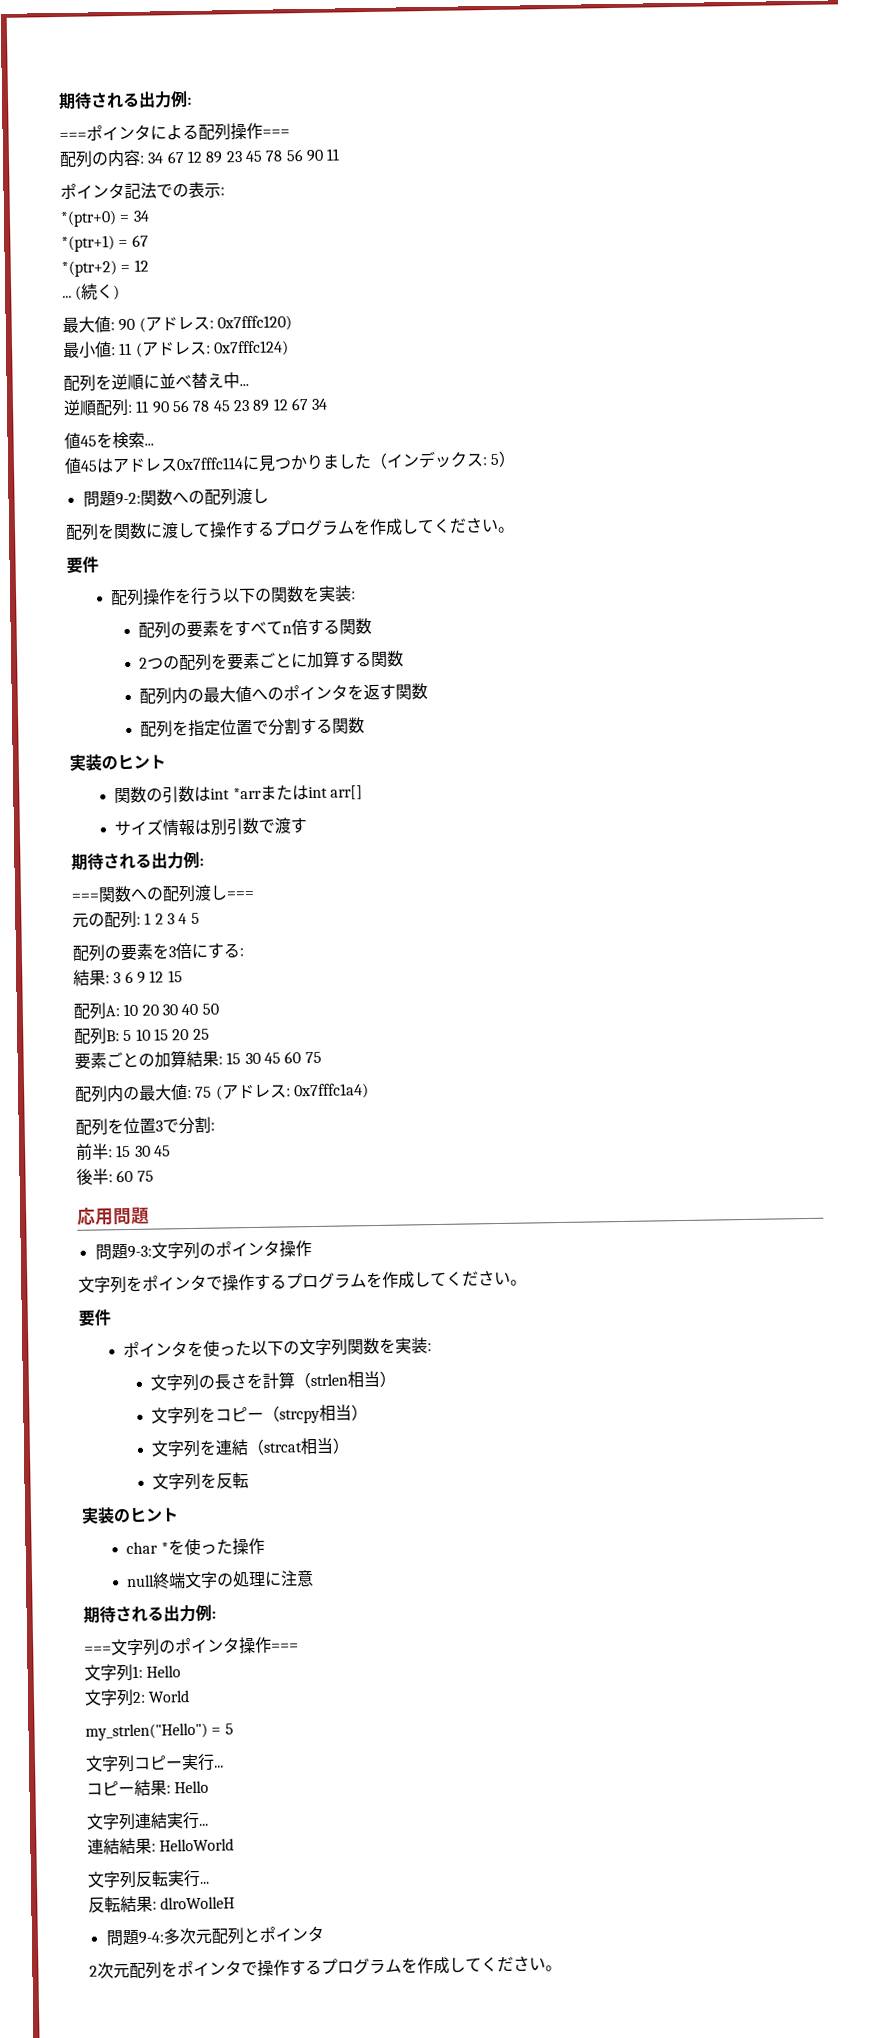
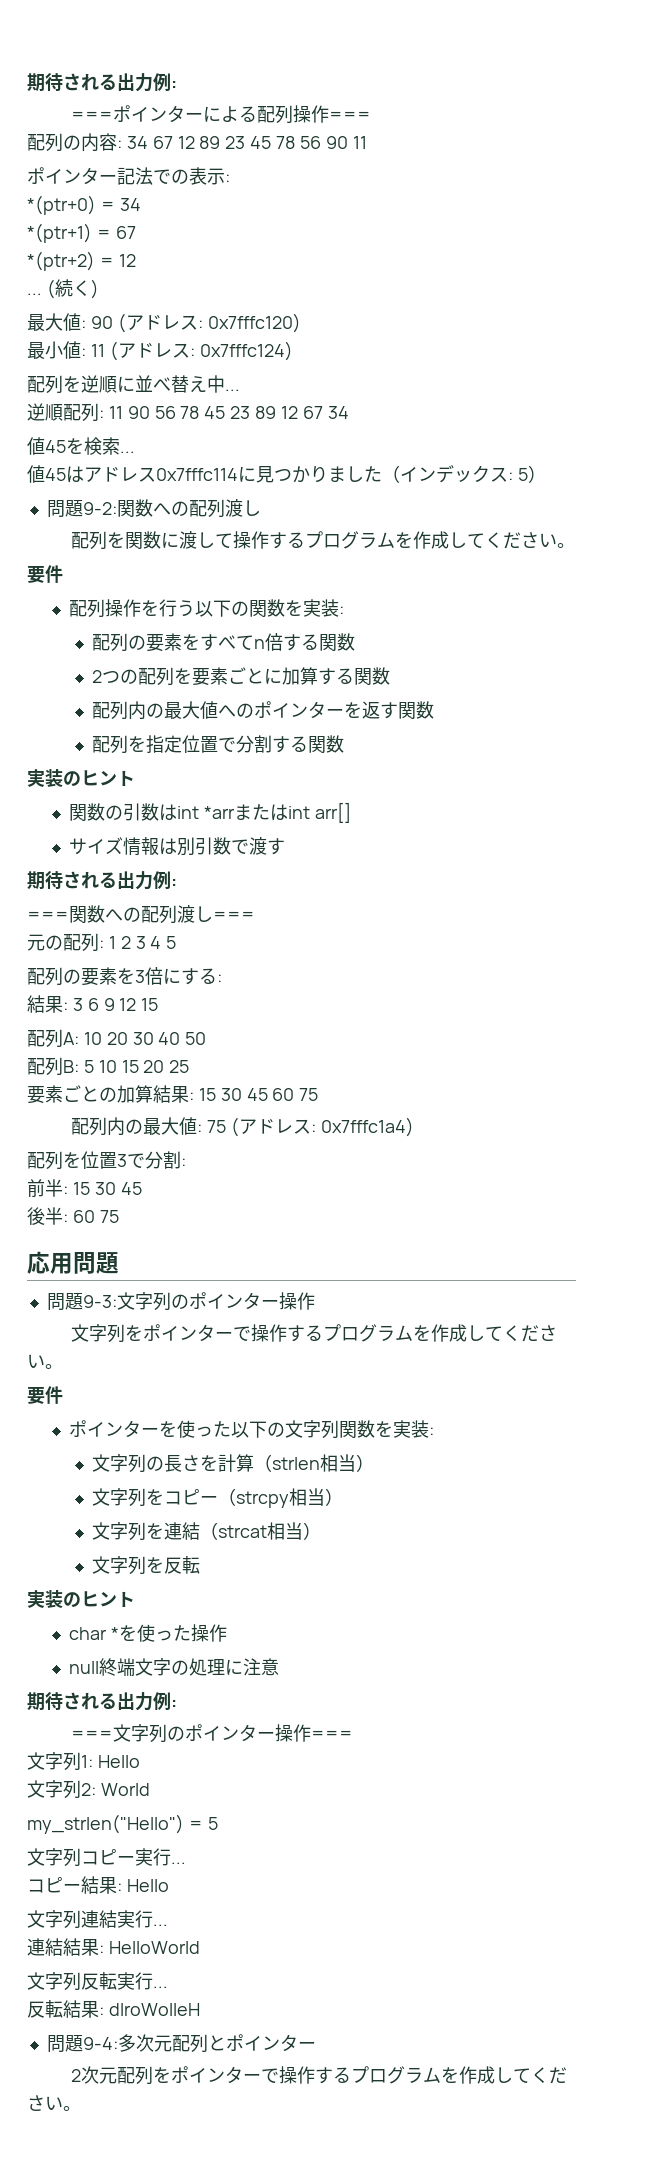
- ===ポインタによる配列操作===
+ ===ポインターによる配列操作===
- ポインタ記法での表示:
+ ポインター記法での表示:
- 配列内の最大値へのポインタを返す関数
+ 配列内の最大値へのポインターを返す関数
- 問題9-3:文字列のポインタ操作
+ 問題9-3:文字列のポインター操作
- 文字列をポインタで操作するプログラムを作成してください。
+ 文字列をポインターで操作するプログラムを作成してください。
- ポインタを使った以下の文字列関数を実装:
+ ポインターを使った以下の文字列関数を実装:
- ===文字列のポインタ操作===
+ ===文字列のポインター操作===
- 問題9-4:多次元配列とポインタ
+ 問題9-4:多次元配列とポインター
- 2次元配列をポインタで操作するプログラムを作成してください。
+ 2次元配列をポインターで操作するプログラムを作成してください。

